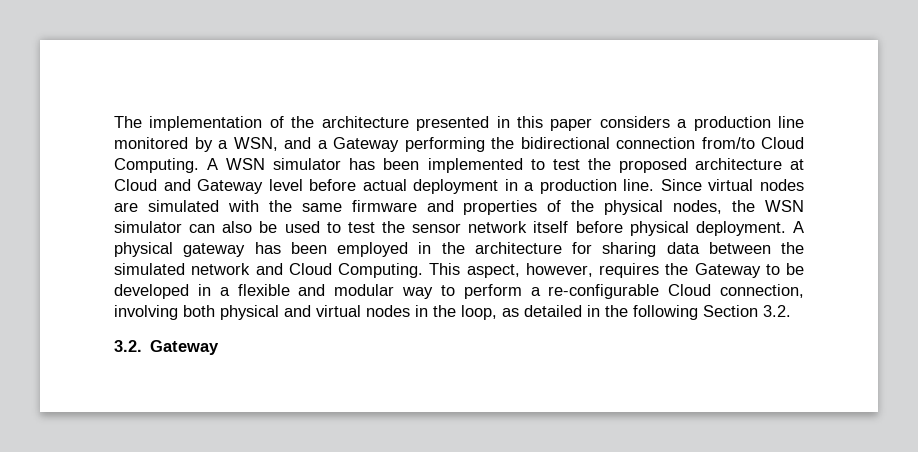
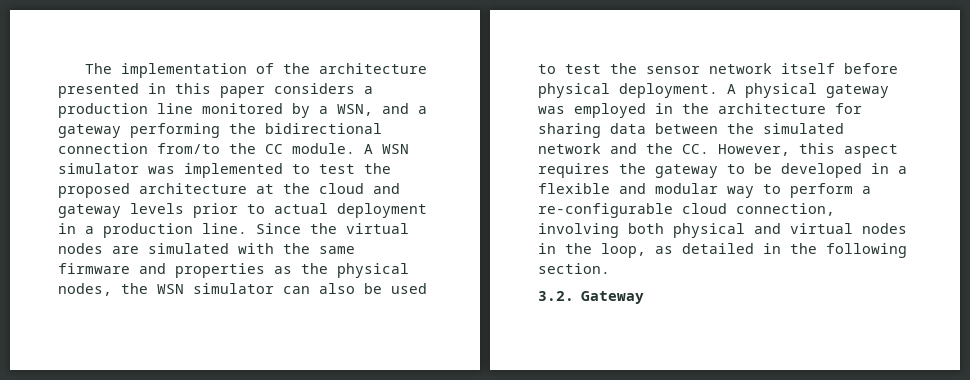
- The implementation of the architecture presented in this paper considers a production line monitored by a WSN, and a Gateway performing the bidirectional connection from/to Cloud Computing.
+ The implementation of the architecture presented in this paper considers a production line monitored by a WSN, and a gateway performing the bidirectional connection from/to the CC module.
- A WSN simulator has been implemented to test the proposed architecture at Cloud and Gateway level before actual deployment in a production line.
+ A WSN simulator was implemented to test the proposed architecture at the cloud and gateway levels prior to actual deployment in a production line.
- Since virtual nodes are simulated with the same firmware and properties of the physical nodes, the WSN simulator can also be used to test the sensor network itself before physical deployment.
+ Since the virtual nodes are simulated with the same firmware and properties as the physical nodes, the WSN simulator can also be used to test the sensor network itself before physical deployment.
- A physical gateway has been employed in the architecture for sharing data between the simulated network and Cloud Computing. This aspect, however, requires the Gateway to be developed in a flexible and modular way to perform a re-configurable Cloud connection, involving both physical and virtual nodes in the loop, as detailed in the following Section 3.2.
+ A physical gateway was employed in the architecture for sharing data between the simulated network and the CC. However, this aspect requires the gateway to be developed in a flexible and modular way to perform a re-configurable cloud connection, involving both physical and virtual nodes in the loop, as detailed in the following section.

